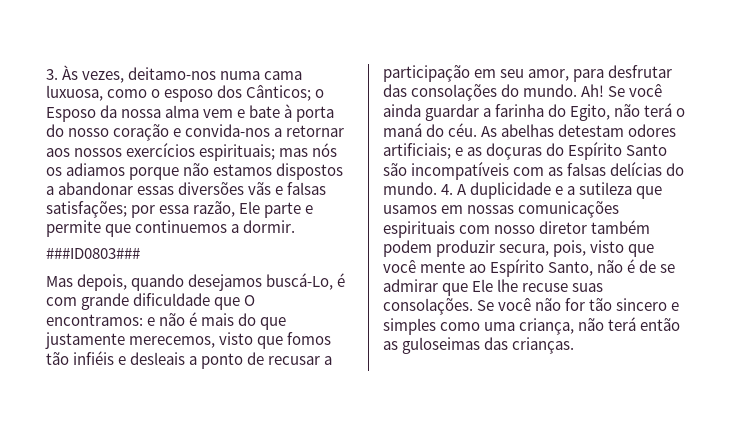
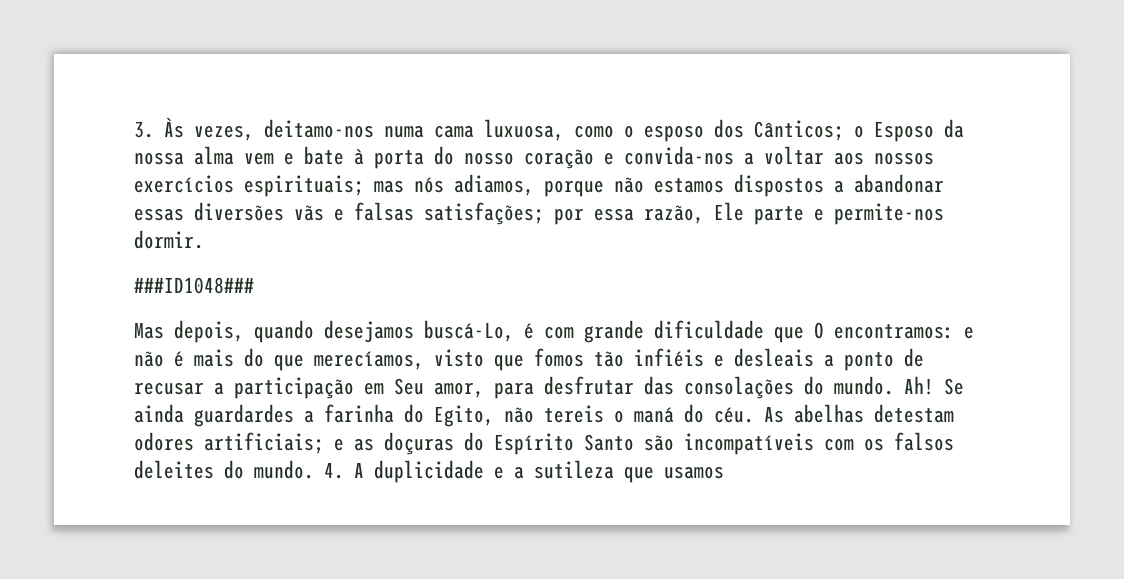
- 3. Às vezes, deitamo-nos numa cama luxuosa, como o esposo dos Cânticos; o Esposo da nossa alma vem e bate à porta do nosso coração e convida-nos a retornar aos nossos exercícios espirituais; mas nós os adiamos porque não estamos dispostos a abandonar essas diversões vãs e falsas satisfações; por essa razão, Ele parte e permite que continuemos a dormir.
+ 3. Às vezes, deitamo-nos numa cama luxuosa, como o esposo dos Cânticos; o Esposo da nossa alma vem e bate à porta do nosso coração e convida-nos a voltar aos nossos exercícios espirituais; mas nós adiamos, porque não estamos dispostos a abandonar essas diversões vãs e falsas satisfações; por essa razão, Ele parte e permite-nos dormir.
- ###ID0803###
+ ###ID1048###
- Mas depois, quando desejamos buscá-Lo, é com grande dificuldade que O encontramos: e não é mais do que justamente merecemos, visto que fomos tão infiéis e desleais a ponto de recusar a participação em seu amor, para desfrutar das consolações do mundo.
+ Mas depois, quando desejamos buscá-Lo, é com grande dificuldade que O encontramos: e não é mais do que merecíamos, visto que fomos tão infiéis e desleais a ponto de recusar a participação em Seu amor, para desfrutar das consolações do mundo.
- Se você ainda guardar a farinha do Egito, não terá o maná do céu.
+ Se ainda guardardes a farinha do Egito, não tereis o maná do céu.
- As abelhas detestam odores artificiais; e as doçuras do Espírito Santo são incompatíveis com as falsas delícias do mundo.
+ As abelhas detestam odores artificiais; e as doçuras do Espírito Santo são incompatíveis com os falsos deleites do mundo.
- 4. A duplicidade e a sutileza que usamos em nossas comunicações espirituais com nosso diretor também podem produzir secura, pois, visto que você mente ao Espírito Santo, não é de se admirar que Ele lhe recuse suas consolações. Se você não for tão sincero e simples como uma criança, não terá então as guloseimas das crianças.
+ 4. A duplicidade e a sutileza que usamos

